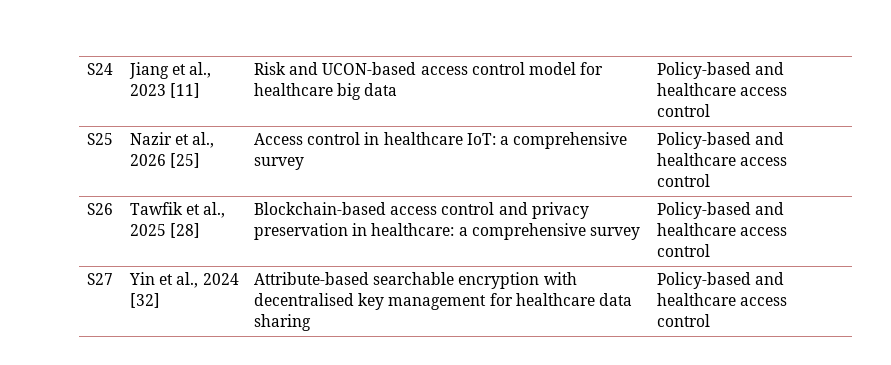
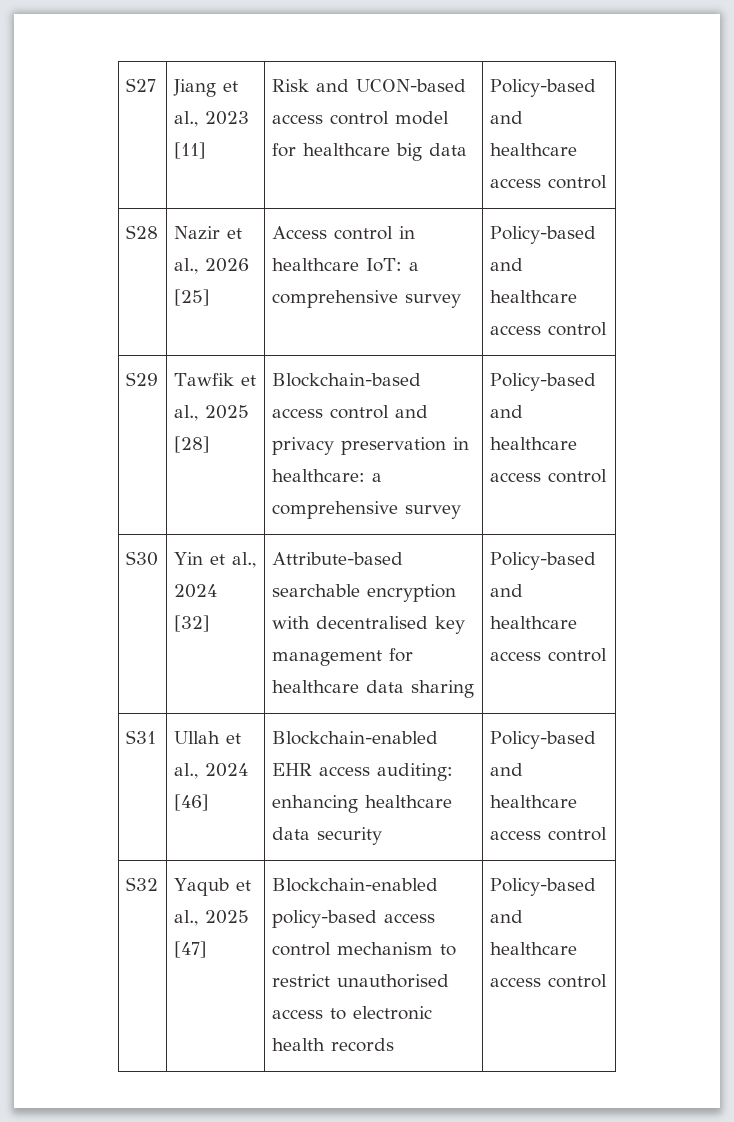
- S24 | Jiang et al., 2023 [11] | Risk and UCON-based access control model for healthcare big data | Policy-based and healthcare access control
+ S27 | Jiang et al., 2023 [11] | Risk and UCON-based access control model for healthcare big data | Policy-based and healthcare access control
- S25 | Nazir et al., 2026 [25] | Access control in healthcare IoT: a comprehensive survey | Policy-based and healthcare access control
+ S28 | Nazir et al., 2026 [25] | Access control in healthcare IoT: a comprehensive survey | Policy-based and healthcare access control
- S26 | Tawfik et al., 2025 [28] | Blockchain-based access control and privacy preservation in healthcare: a comprehensive survey | Policy-based and healthcare access control
+ S29 | Tawfik et al., 2025 [28] | Blockchain-based access control and privacy preservation in healthcare: a comprehensive survey | Policy-based and healthcare access control
- S27 | Yin et al., 2024 [32] | Attribute-based searchable encryption with decentralised key management for healthcare data sharing | Policy-based and healthcare access control
+ S30 | Yin et al., 2024 [32] | Attribute-based searchable encryption with decentralised key management for healthcare data sharing | Policy-based and healthcare access control
+ S31 | Ullah et al., 2024 [46] | Blockchain-enabled EHR access auditing: enhancing healthcare data security | Policy-based and healthcare access control
+ S32 | Yaqub et al., 2025 [47] | Blockchain-enabled policy-based access control mechanism to restrict unauthorised access to electronic health records | Policy-based and healthcare access control

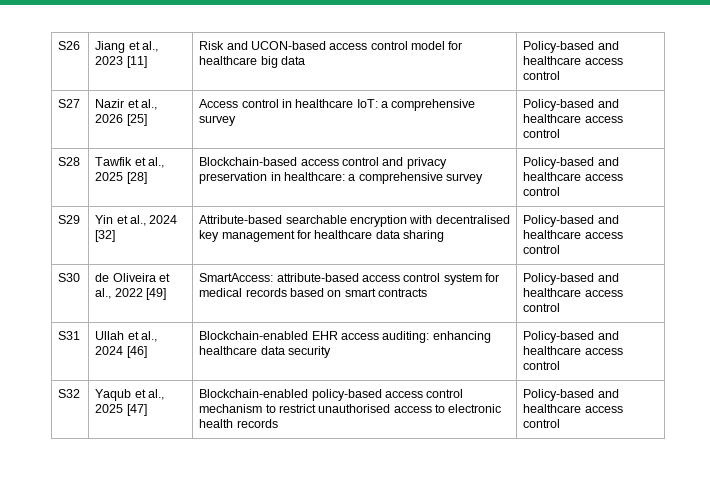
- S27 | Jiang et al., 2023 [11] | Risk and UCON-based access control model for healthcare big data | Policy-based and healthcare access control
+ S26 | Jiang et al., 2023 [11] | Risk and UCON-based access control model for healthcare big data | Policy-based and healthcare access control
- S28 | Nazir et al., 2026 [25] | Access control in healthcare IoT: a comprehensive survey | Policy-based and healthcare access control
+ S27 | Nazir et al., 2026 [25] | Access control in healthcare IoT: a comprehensive survey | Policy-based and healthcare access control
- S29 | Tawfik et al., 2025 [28] | Blockchain-based access control and privacy preservation in healthcare: a comprehensive survey | Policy-based and healthcare access control
+ S28 | Tawfik et al., 2025 [28] | Blockchain-based access control and privacy preservation in healthcare: a comprehensive survey | Policy-based and healthcare access control
- S30 | Yin et al., 2024 [32] | Attribute-based searchable encryption with decentralised key management for healthcare data sharing | Policy-based and healthcare access control
+ S29 | Yin et al., 2024 [32] | Attribute-based searchable encryption with decentralised key management for healthcare data sharing | Policy-based and healthcare access control
+ S30 | de Oliveira et al., 2022 [49] | SmartAccess: attribute-based access control system for medical records based on smart contracts | Policy-based and healthcare access control

